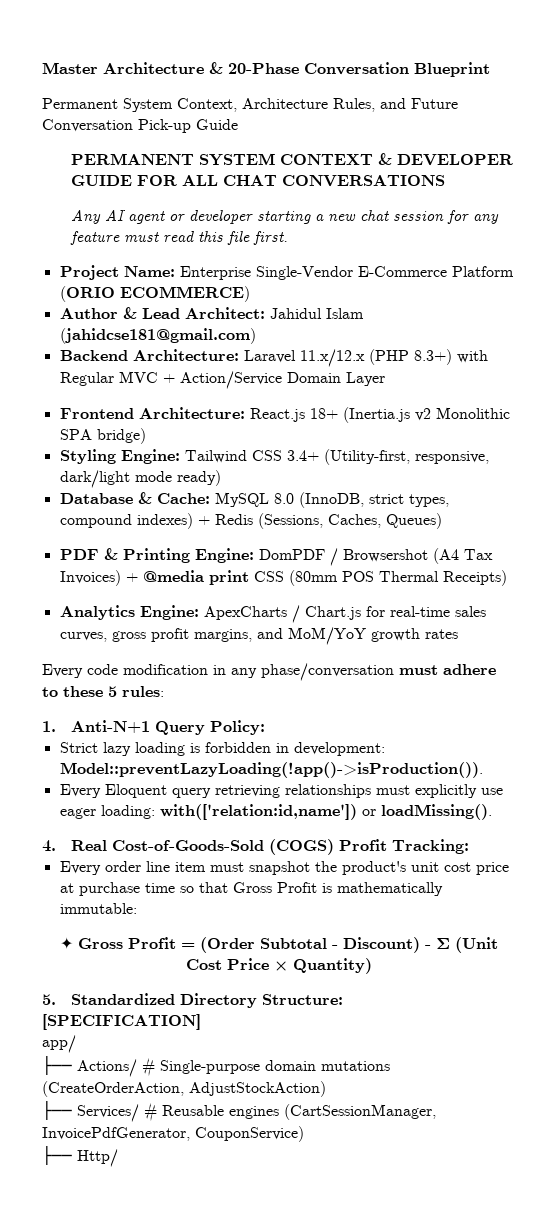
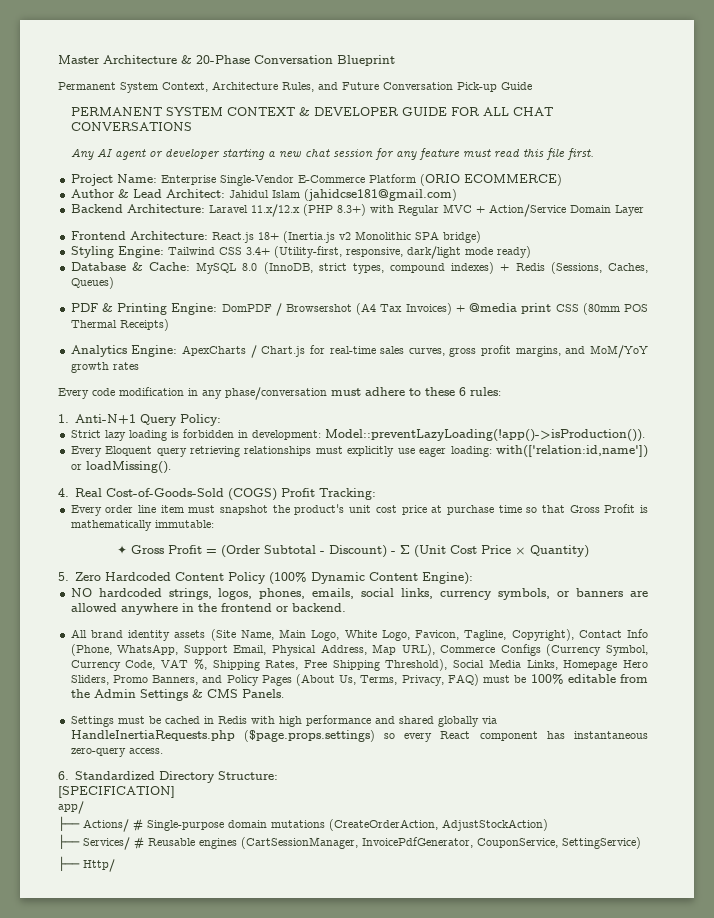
- Every code modification in any phase/conversation must adhere to these 5 rules:
+ Every code modification in any phase/conversation must adhere to these 6 rules:
- 5. Standardized Directory Structure:
+ 5. Zero Hardcoded Content Policy (100% Dynamic Content Engine):
+ NO hardcoded strings, logos, phones, emails, social links, currency symbols, or banners are allowed anywhere in the frontend or backend.
+ All brand identity assets (Site Name, Main Logo, White Logo, Favicon, Tagline, Copyright), Contact Info (Phone, WhatsApp, Support Email, Physical Address, Map URL), Commerce Configs (Currency Symbol, Currency Code, VAT %, Shipping Rates, Free Shipping Threshold), Social Media Links, Homepage Hero Sliders, Promo Banners, and Policy Pages (About Us, Terms, Privacy, FAQ) must be 100% editable from the Admin Settings & CMS Panels.
+ Settings must be cached in Redis with high performance and shared globally via HandleInertiaRequests.php ($page.props.settings) so every React component has instantaneous zero-query access.
+ 6. Standardized Directory Structure:
- ├── Services/ # Reusable engines (CartSessionManager, InvoicePdfGenerator, CouponService)
+ ├── Services/ # Reusable engines (CartSessionManager, InvoicePdfGenerator, CouponService, SettingService)

